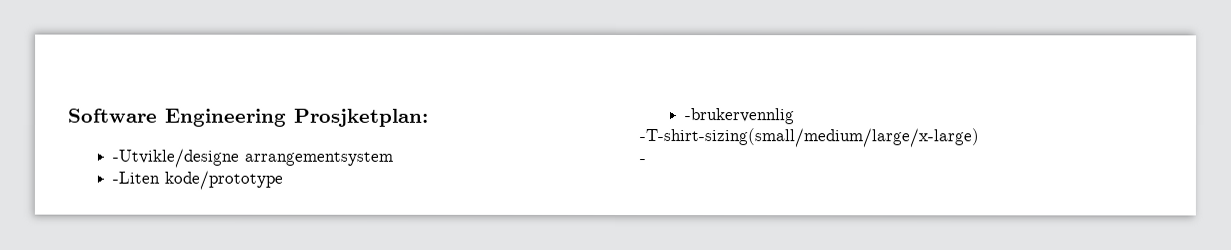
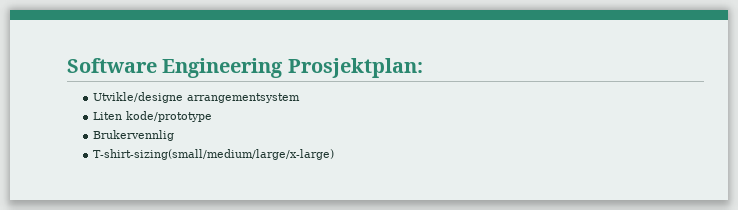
- Software Engineering Prosjketplan:
- -Utvikle/designe arrangementsystem
+ Software Engineering Prosjektplan:
+ Utvikle/designe arrangementsystem
- -Liten kode/prototype
+ Liten kode/prototype
- -brukervennlig
- -T-shirt-sizing(small/medium/large/x-large)
- -
+ Brukervennlig
+ T-shirt-sizing(small/medium/large/x-large)

